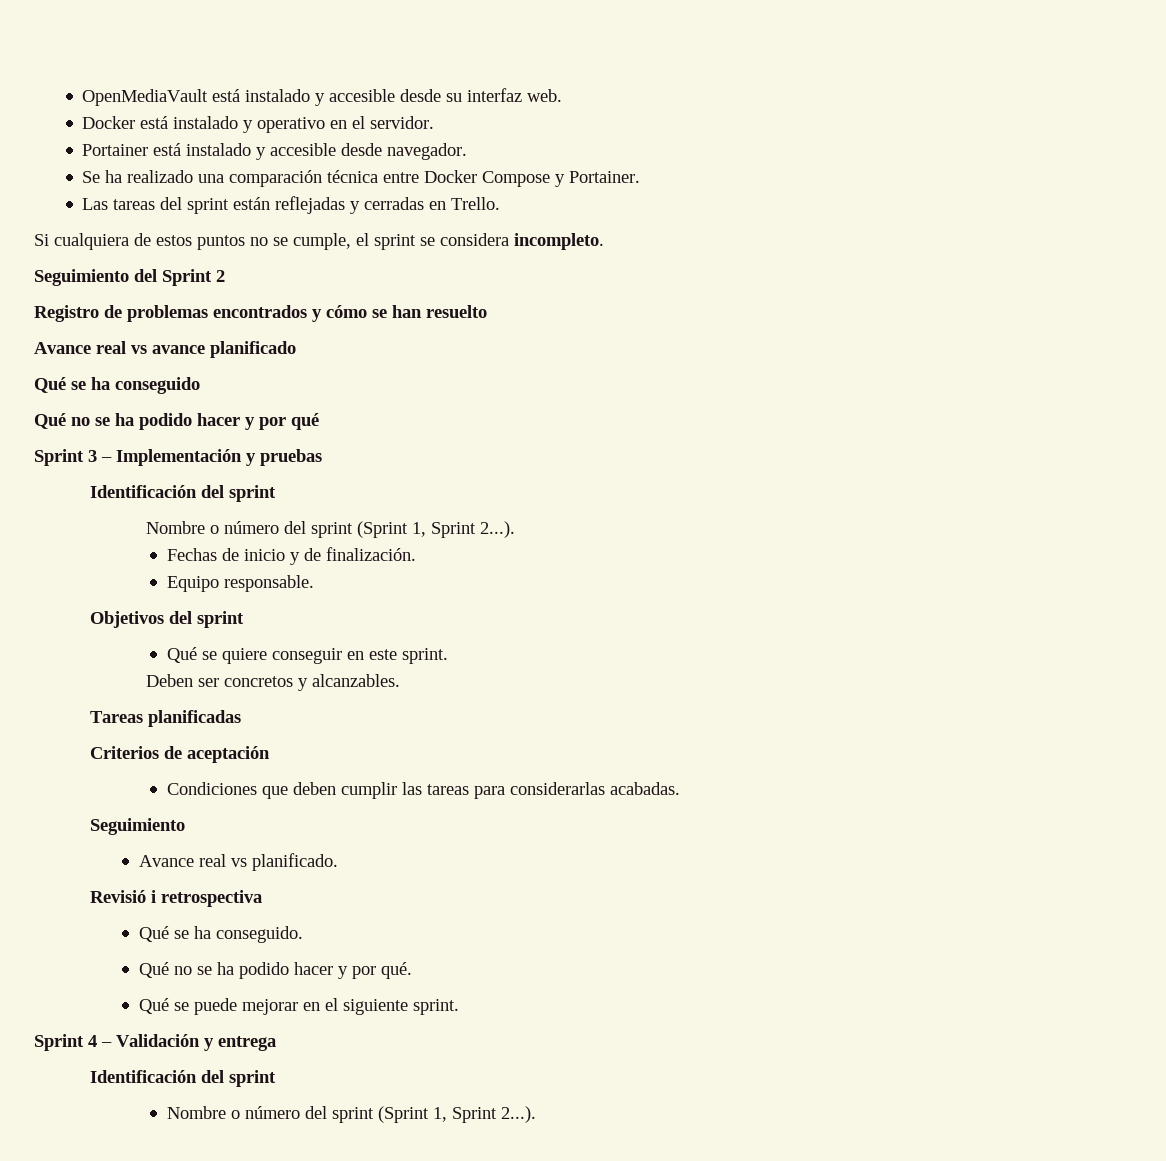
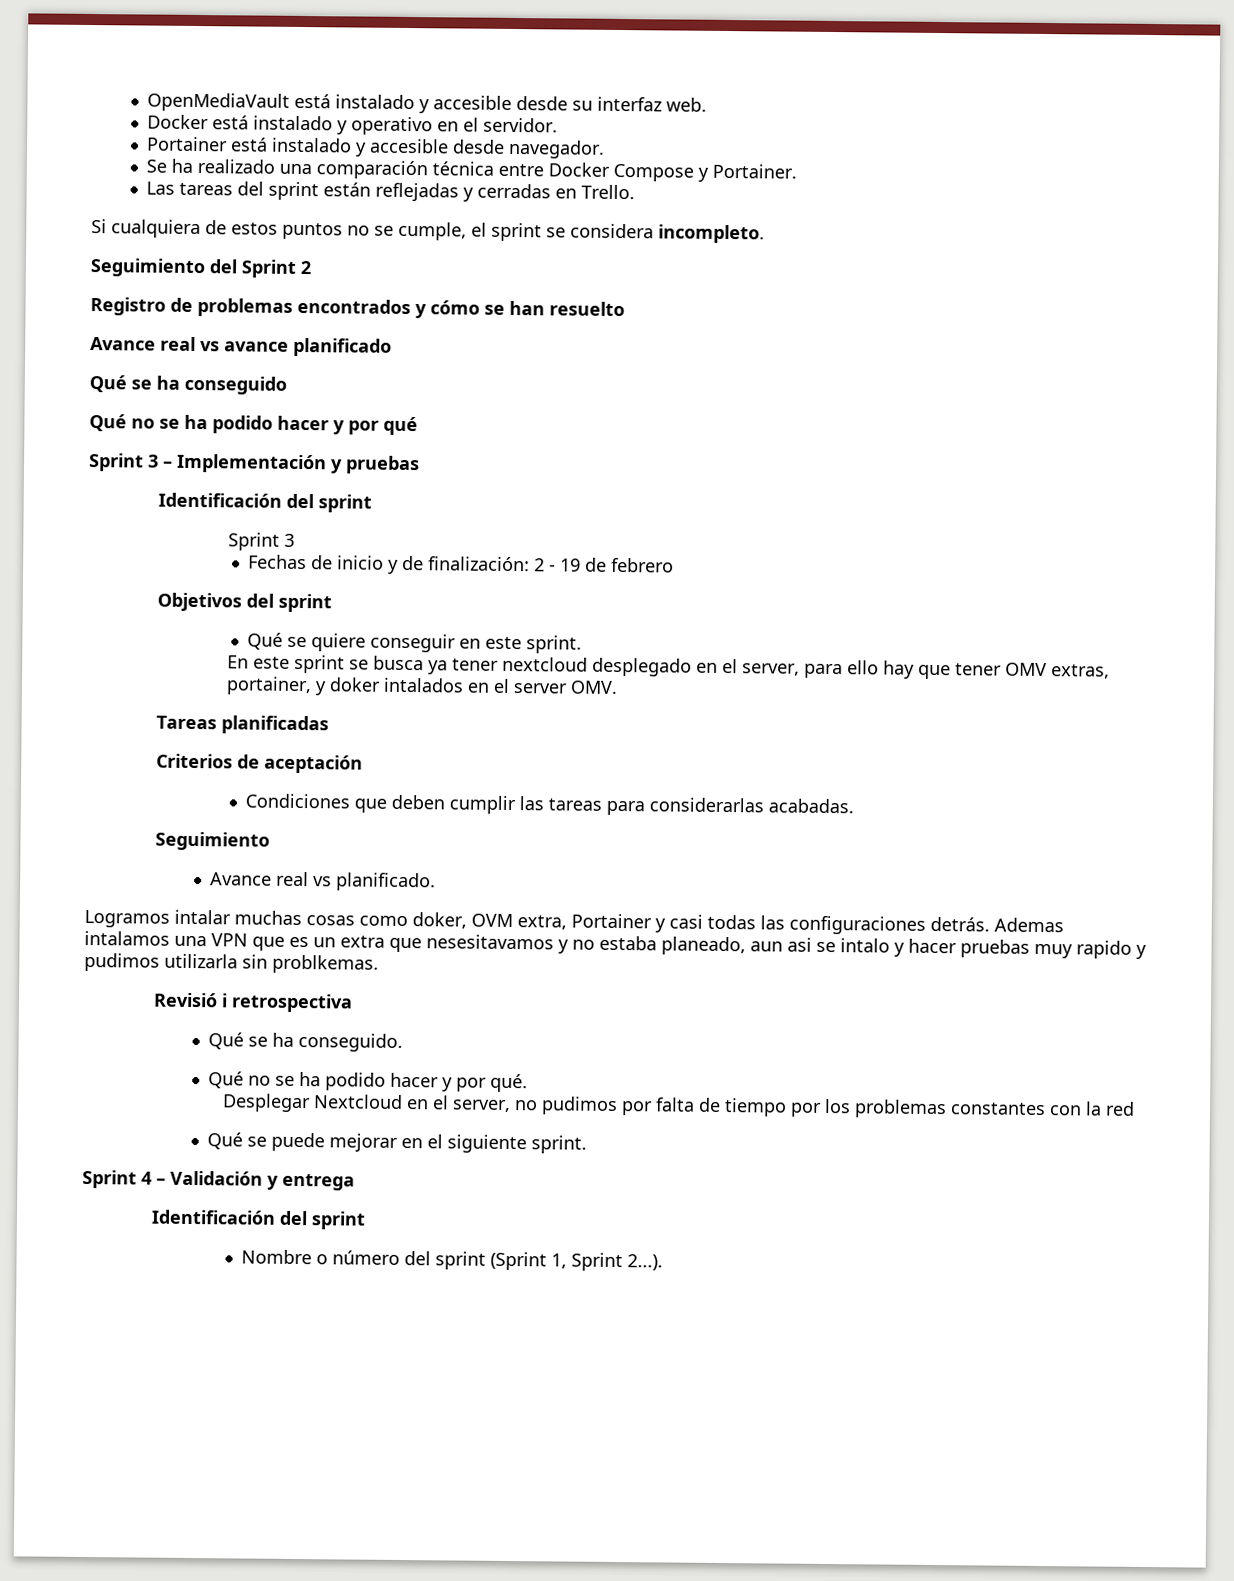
  Sprint 3 – Implementación y pruebas
  Identificación del sprint
- Nombre o número del sprint (Sprint 1, Sprint 2...).
+ Sprint 3
- Fechas de inicio y de finalización.
- Equipo responsable.
+ Fechas de inicio y de finalización: 2 - 19 de febrero
- Deben ser concretos y alcanzables.
+ En este sprint se busca ya tener nextcloud desplegado en el server, para ello hay que tener OMV extras, portainer, y doker intalados en el server OMV.
+ Logramos intalar muchas cosas como doker, OVM extra, Portainer y casi todas las configuraciones detrás. Ademas intalamos una VPN que es un extra que nesesitavamos y no estaba planeado, aun asi se intalo y hacer pruebas muy rapido y pudimos utilizarla sin problkemas.
+ Desplegar Nextcloud en el server, no pudimos por falta de tiempo por los problemas constantes con la red

